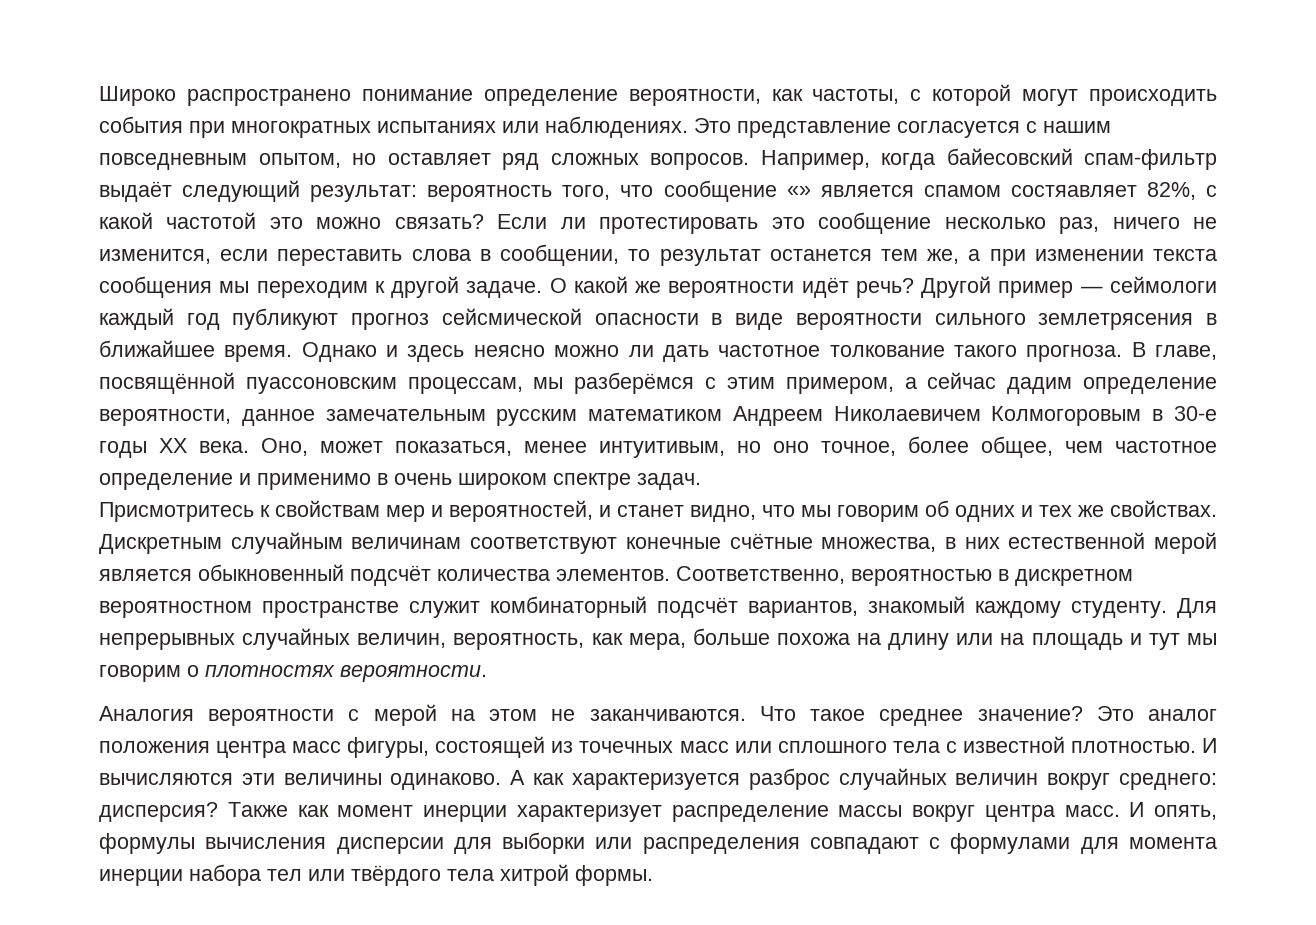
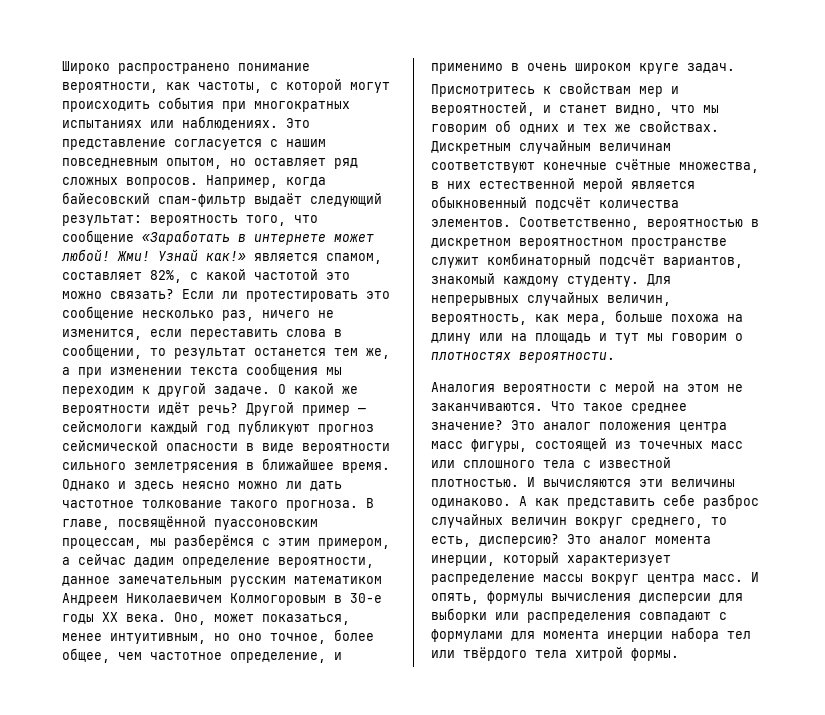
- Широко распространено понимание определение вероятности, как частоты, с которой могут происходить события при многократных испытаниях или наблюдениях.
+ Широко распространено понимание вероятности, как частоты, с которой могут происходить события при многократных испытаниях или наблюдениях.
- Например, когда байесовский спам-фильтр выдаёт следующий результат: вероятность того, что сообщение «» является спамом состяавляет 82%, с какой частотой это можно связать?
+ Например, когда байесовский спам-фильтр выдаёт следующий результат: вероятность того, что сообщение «Заработать в интернете может любой! Жми! Узнай как!» является спамом, составляет 82%, с какой частотой это можно связать?
- Другой пример — сеймологи каждый год публикуют прогноз сейсмической опасности в виде вероятности сильного землетрясения в ближайшее время.
+ Другой пример — сейсмологи каждый год публикуют прогноз сейсмической опасности в виде вероятности сильного землетрясения в ближайшее время.
- Оно, может показаться, менее интуитивым, но оно точное, более общее, чем частотное определение и применимо в очень широком спектре задач.
+ Оно, может показаться, менее интуитивным, но оно точное, более общее, чем частотное определение, и применимо в очень широком круге задач.
- А как характеризуется разброс случайных величин вокруг среднего: дисперсия? Также как момент инерции характеризует распределение массы вокруг центра масс.
+ А как представить себе разброс случайных величин вокруг среднего, то есть, дисперсию? Это аналог момента инерции, который характеризует распределение массы вокруг центра масс.

